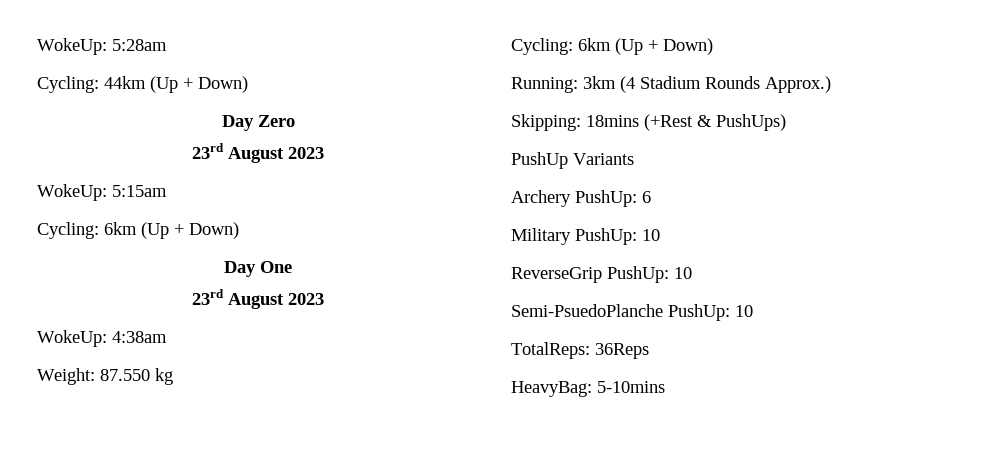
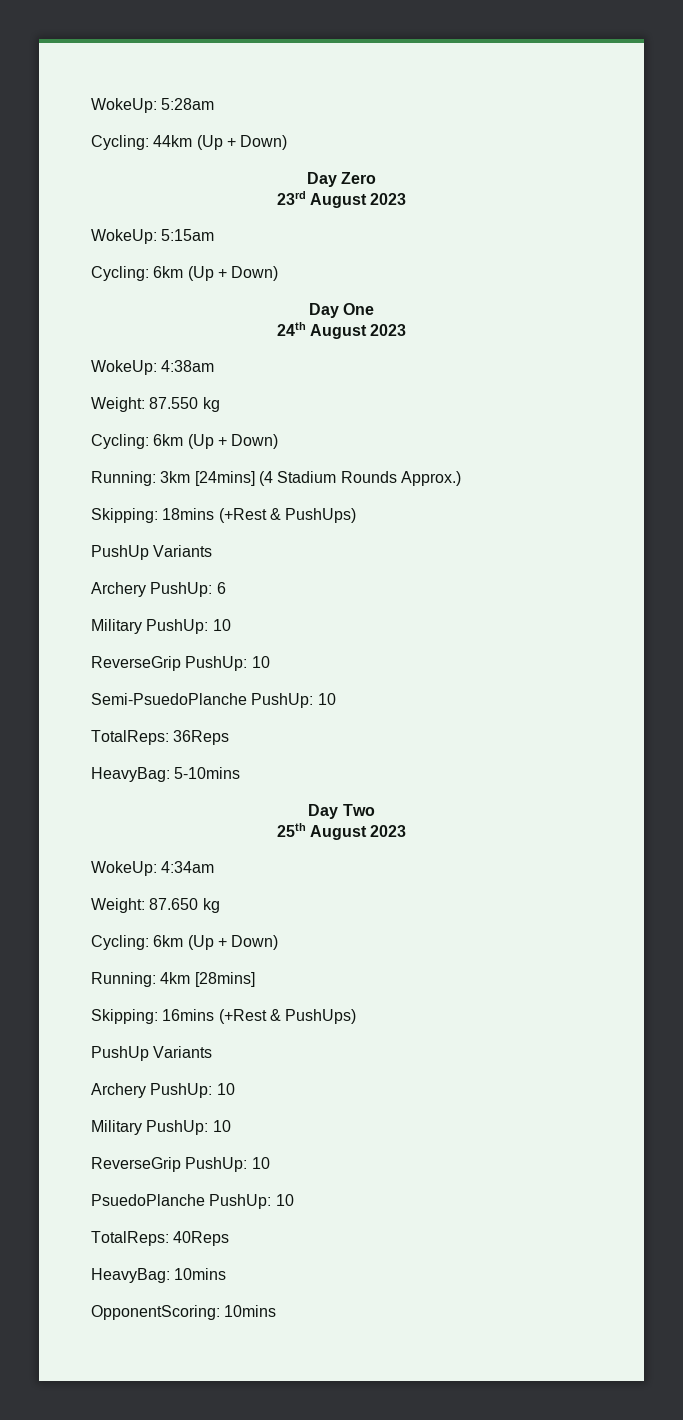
  Day One
- 23rd August 2023
+ 24th August 2023
- Running: 3km (4 Stadium Rounds Approx.)
+ Running: 3km [24mins] (4 Stadium Rounds Approx.)
+ Day Two
+ 25th August 2023
+ WokeUp: 4:34am
+ Weight: 87.650 kg
+ Cycling: 6km (Up + Down)
+ Running: 4km [28mins]
+ Skipping: 16mins (+Rest & PushUps)
+ PushUp Variants
+ Archery PushUp: 10
+ Military PushUp: 10
+ ReverseGrip PushUp: 10
+ PsuedoPlanche PushUp: 10
+ TotalReps: 40Reps
+ HeavyBag: 10mins
+ OpponentScoring: 10mins

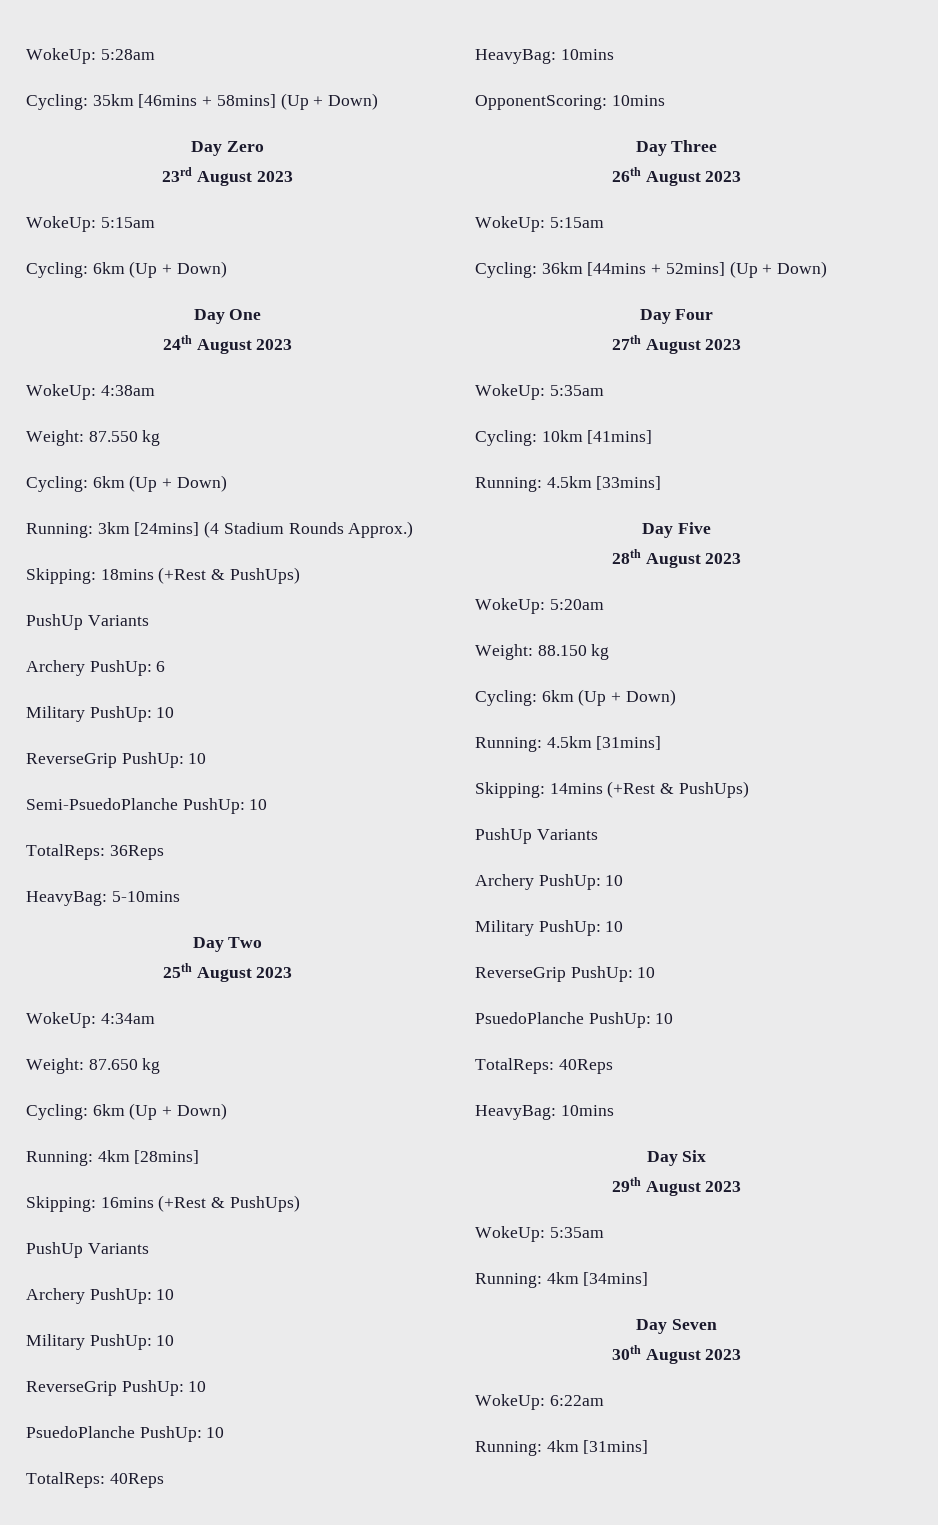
- Cycling: 44km (Up + Down)
+ Cycling: 35km [46mins + 58mins] (Up + Down)
+ Day Three
+ 26th August 2023
+ WokeUp: 5:15am
+ Cycling: 36km [44mins + 52mins] (Up + Down)
+ Day Four
+ 27th August 2023
+ WokeUp: 5:35am
+ Cycling: 10km [41mins]
+ Running: 4.5km [33mins]
+ Day Five
+ 28th August 2023
+ WokeUp: 5:20am
+ Weight: 88.150 kg
+ Cycling: 6km (Up + Down)
+ Running: 4.5km [31mins]
+ Skipping: 14mins (+Rest & PushUps)
+ PushUp Variants
+ Archery PushUp: 10
+ Military PushUp: 10
+ ReverseGrip PushUp: 10
+ PsuedoPlanche PushUp: 10
+ TotalReps: 40Reps
+ HeavyBag: 10mins
+ Day Six
+ 29th August 2023
+ WokeUp: 5:35am
+ Running: 4km [34mins]
+ Day Seven
+ 30th August 2023
+ WokeUp: 6:22am
+ Running: 4km [31mins]

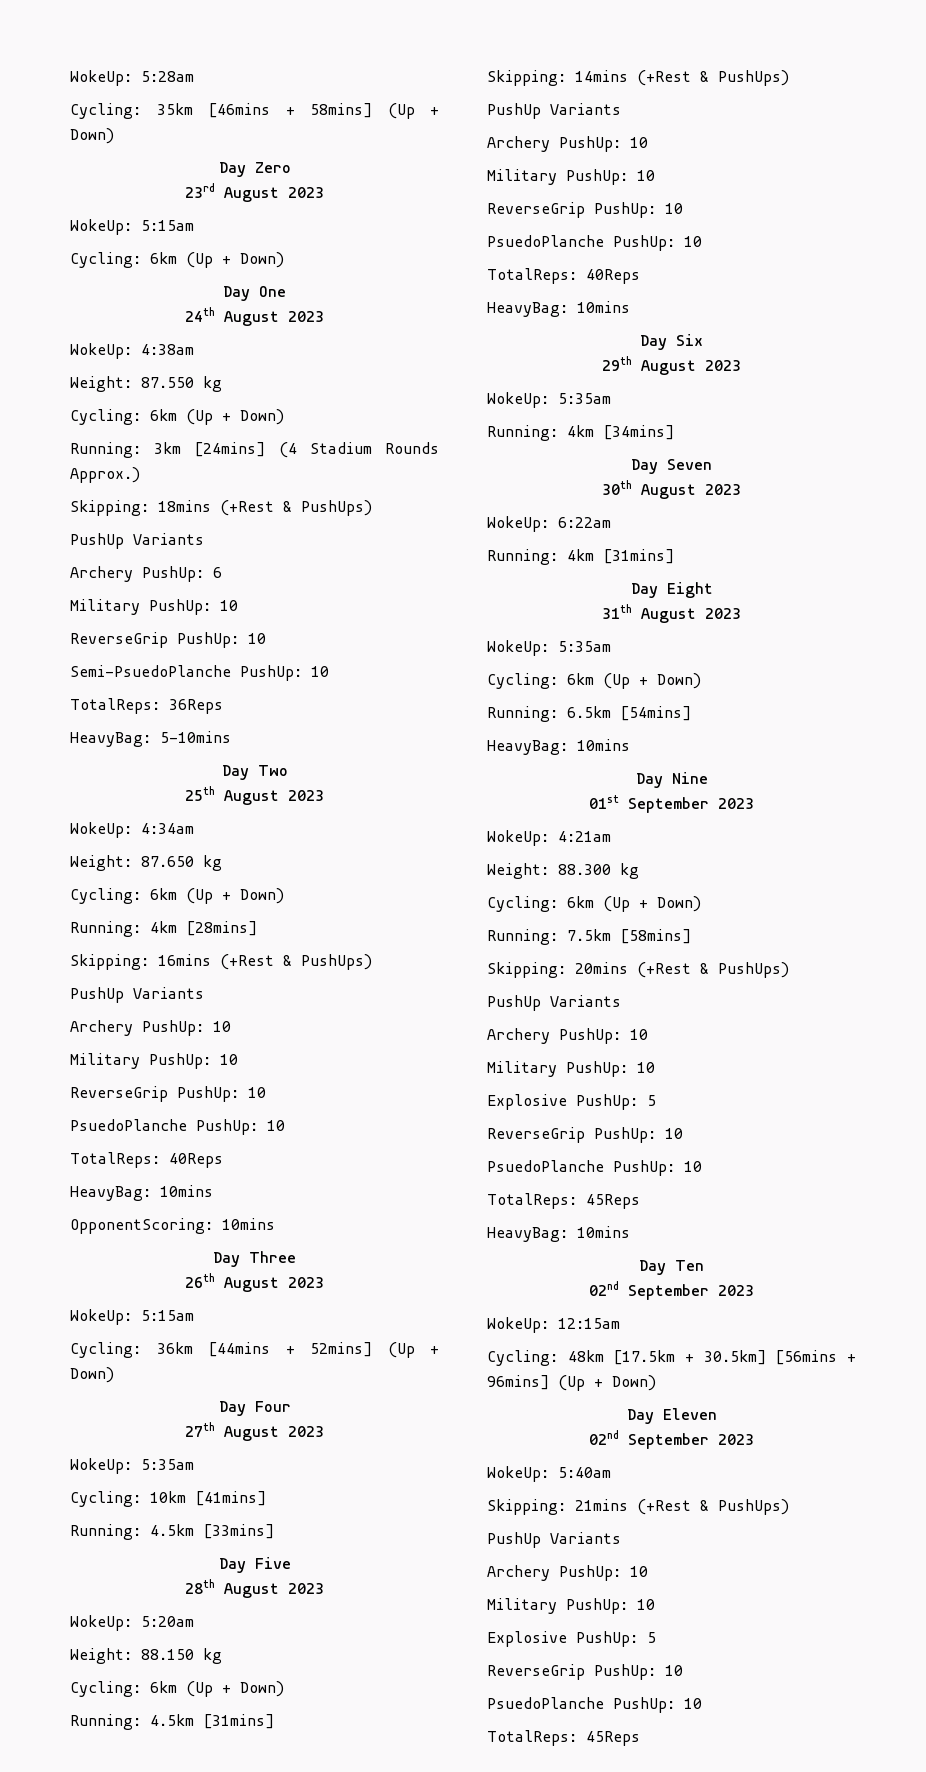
+ Day Eight
+ 31th August 2023
+ WokeUp: 5:35am
+ Cycling: 6km (Up + Down)
+ Running: 6.5km [54mins]
+ HeavyBag: 10mins
+ Day Nine
+ 01st September 2023
+ WokeUp: 4:21am
+ Weight: 88.300 kg
+ Cycling: 6km (Up + Down)
+ Running: 7.5km [58mins]
+ Skipping: 20mins (+Rest & PushUps)
+ PushUp Variants
+ Archery PushUp: 10
+ Military PushUp: 10
+ Explosive PushUp: 5
+ ReverseGrip PushUp: 10
+ PsuedoPlanche PushUp: 10
+ TotalReps: 45Reps
+ HeavyBag: 10mins
+ Day Ten
+ 02nd September 2023
+ WokeUp: 12:15am
+ Cycling: 48km [17.5km + 30.5km] [56mins + 96mins] (Up + Down)
+ Day Eleven
+ 02nd September 2023
+ WokeUp: 5:40am
+ Skipping: 21mins (+Rest & PushUps)
+ PushUp Variants
+ Archery PushUp: 10
+ Military PushUp: 10
+ Explosive PushUp: 5
+ ReverseGrip PushUp: 10
+ PsuedoPlanche PushUp: 10
+ TotalReps: 45Reps

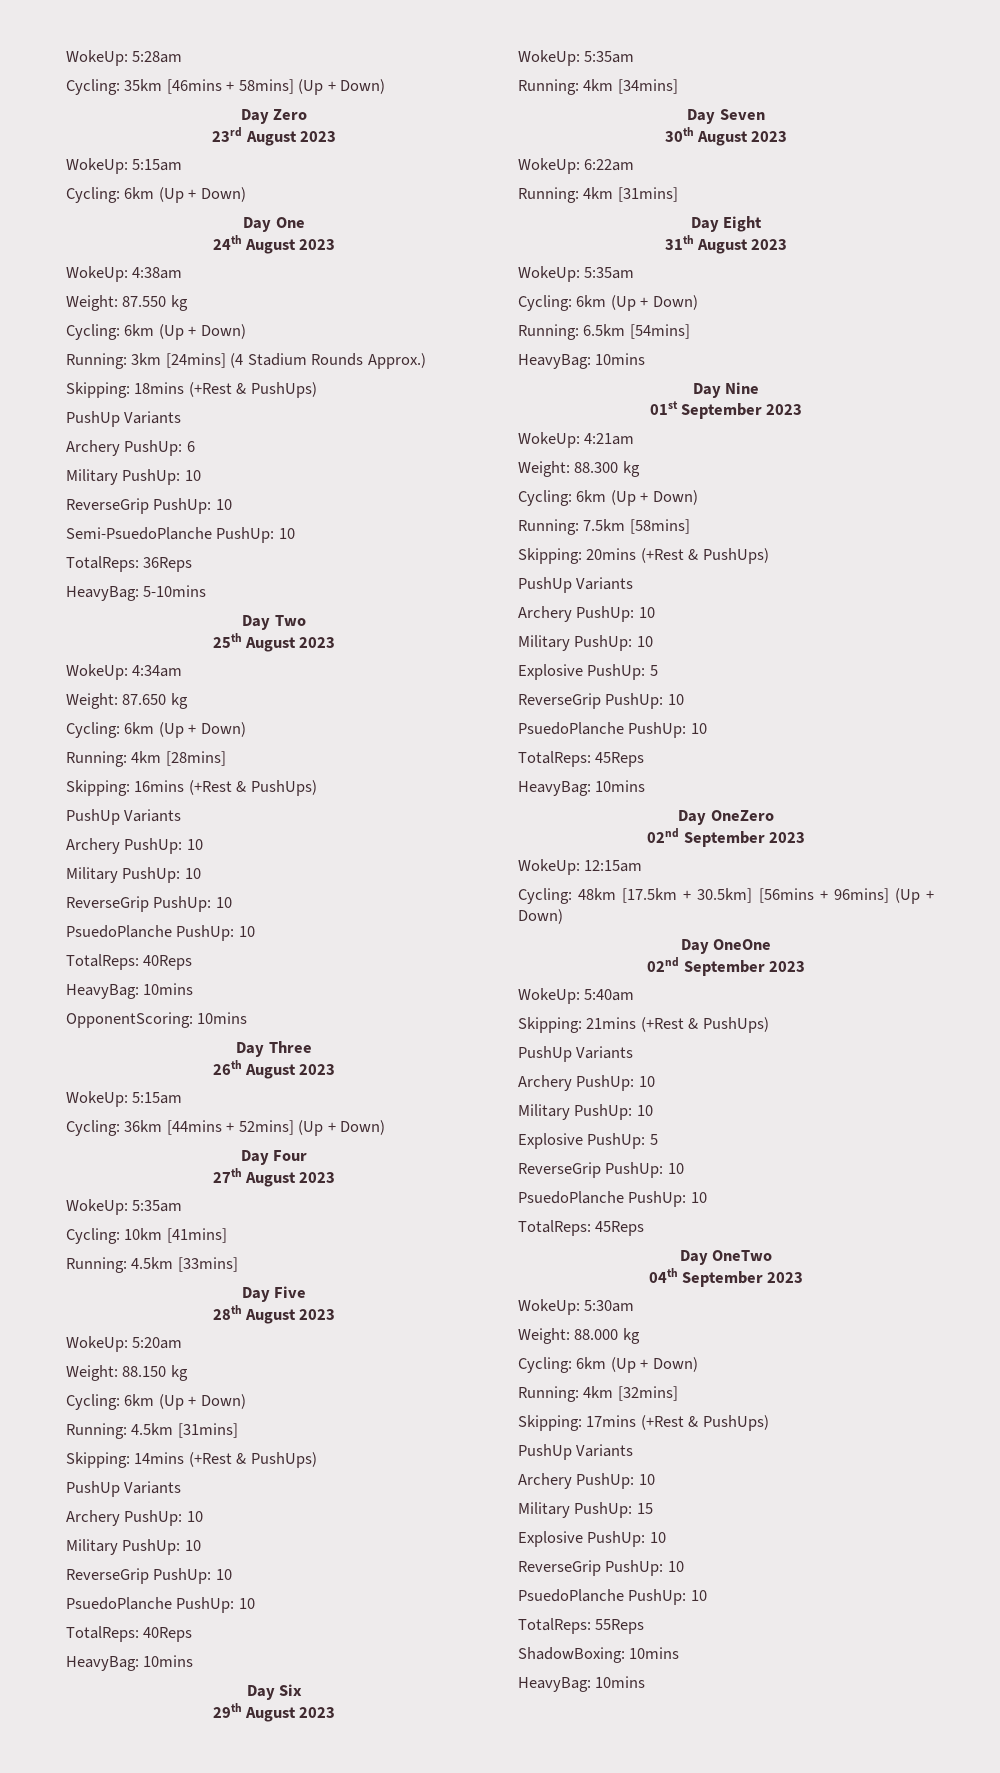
- Day Ten
+ Day OneZero
- Day Eleven
+ Day OneOne
+ Day OneTwo
+ 04th September 2023
+ WokeUp: 5:30am
+ Weight: 88.000 kg
+ Cycling: 6km (Up + Down)
+ Running: 4km [32mins]
+ Skipping: 17mins (+Rest & PushUps)
+ PushUp Variants
+ Archery PushUp: 10
+ Military PushUp: 15
+ Explosive PushUp: 10
+ ReverseGrip PushUp: 10
+ PsuedoPlanche PushUp: 10
+ TotalReps: 55Reps
+ ShadowBoxing: 10mins
+ HeavyBag: 10mins

